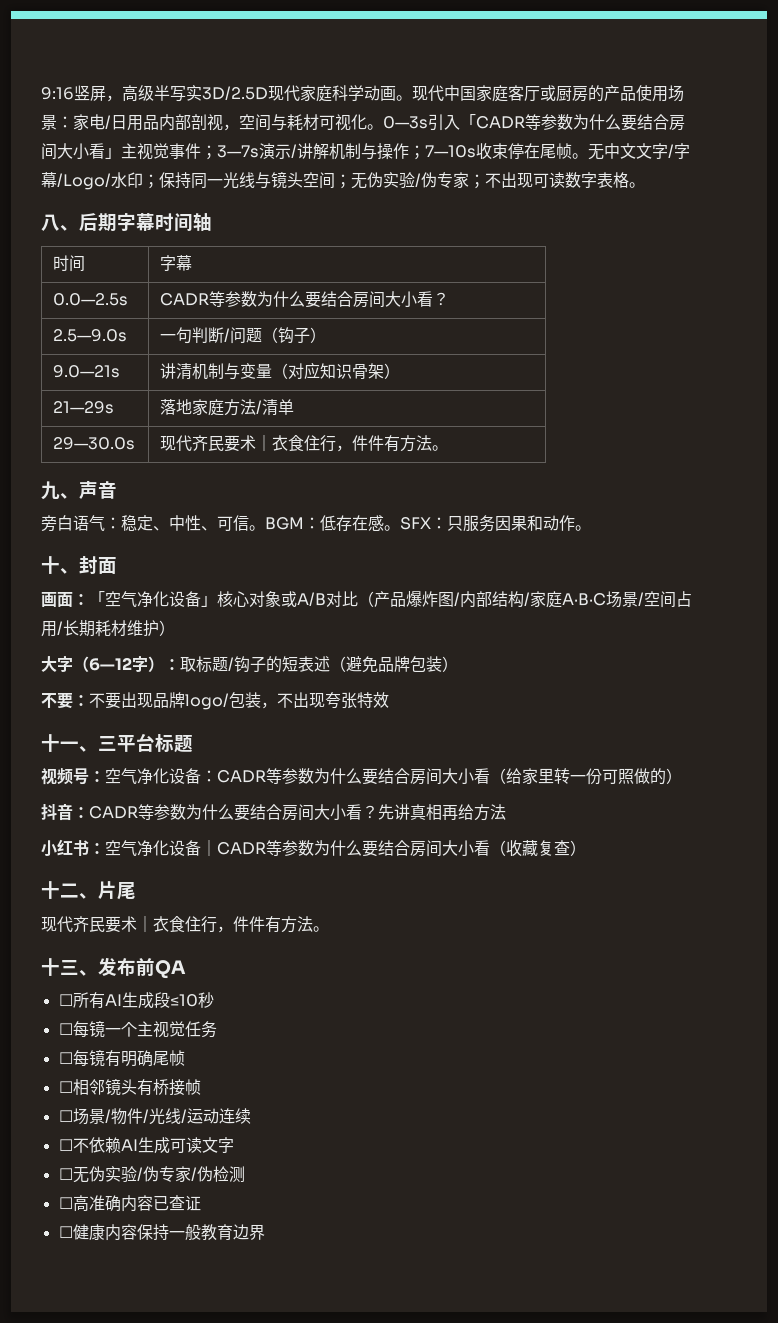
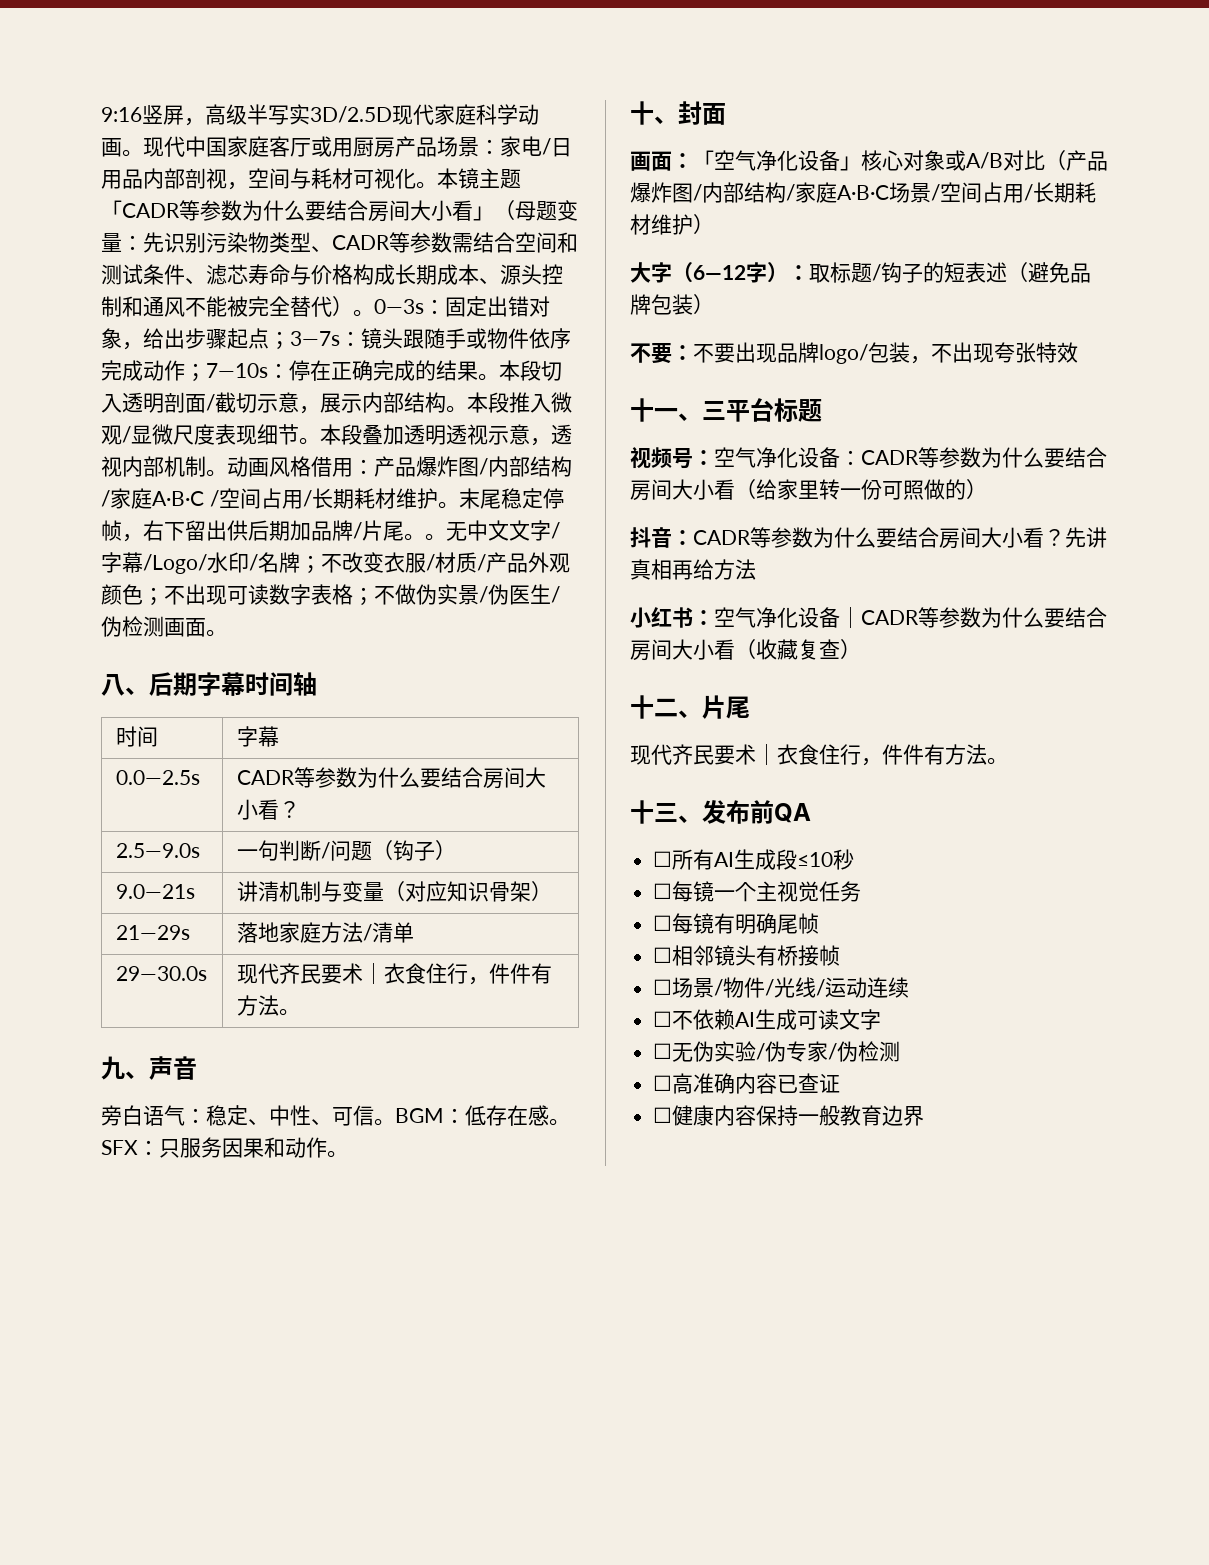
- 现代中国家庭客厅或厨房的产品使用场景：家电/日用品内部剖视，空间与耗材可视化。
+ 现代中国家庭客厅或用厨房产品场景：家电/日用品内部剖视，空间与耗材可视化。
- 0—3s引入「CADR等参数为什么要结合房间大小看」主视觉事件；3—7s演示/讲解机制与操作；7—10s收束停在尾帧。
+ 本镜主题「CADR等参数为什么要结合房间大小看」（母题变量：先识别污染物类型、CADR等参数需结合空间和测试条件、滤芯寿命与价格构成长期成本、源头控制和通风不能被完全替代）。0—3s：固定出错对象，给出步骤起点；3—7s：镜头跟随手或物件依序完成动作；7—10s：停在正确完成的结果。本段切入透明剖面/截切示意，展示内部结构。本段推入微观/显微尺度表现细节。本段叠加透明透视示意，透视内部机制。动画风格借用：产品爆炸图/内部结构/家庭A·B·C /空间占用/长期耗材维护。末尾稳定停帧，右下留出供后期加品牌/片尾。。
- 无中文文字/字幕/Logo/水印；保持同一光线与镜头空间；无伪实验/伪专家；不出现可读数字表格。
+ 无中文文字/字幕/Logo/水印/名牌；不改变衣服/材质/产品外观颜色；不出现可读数字表格；不做伪实景/伪医生/伪检测画面。

